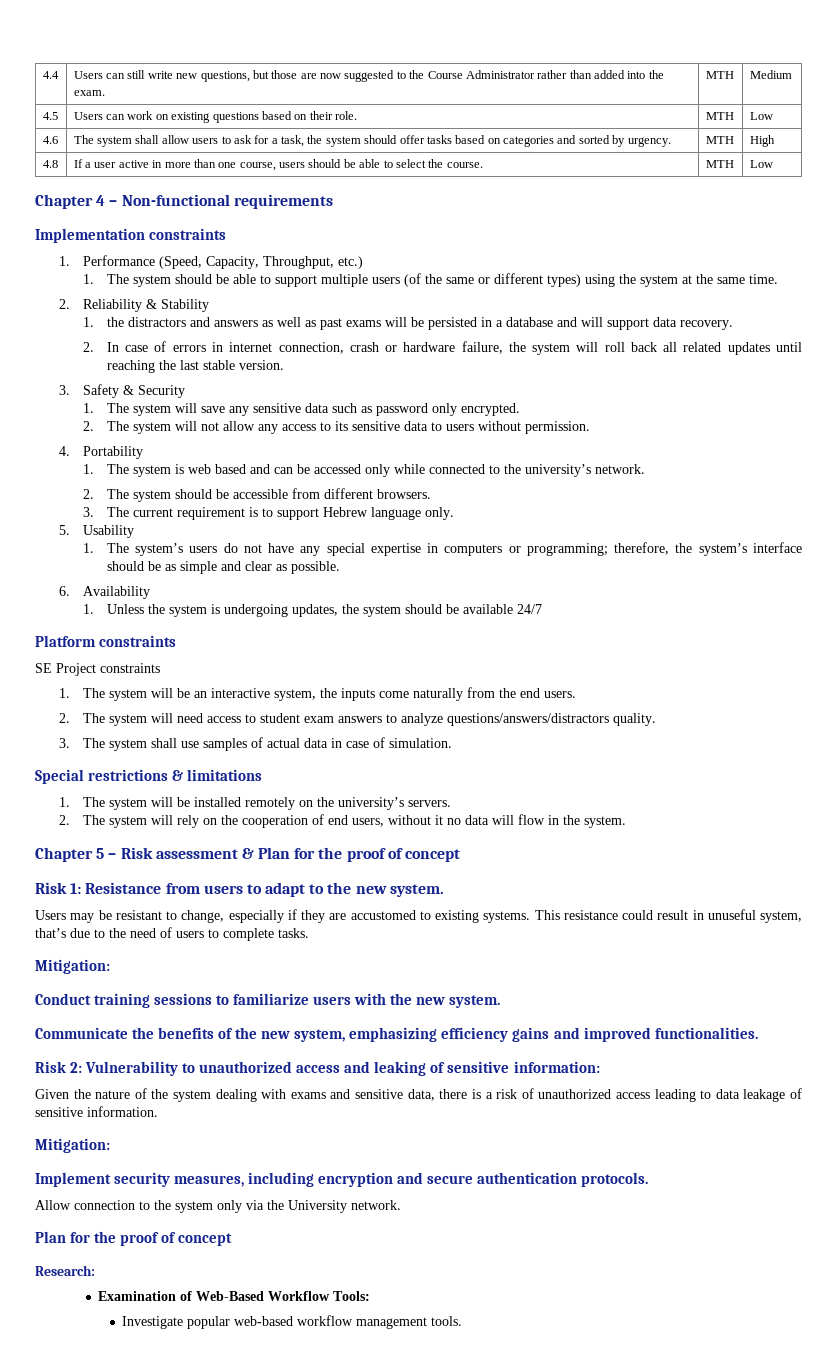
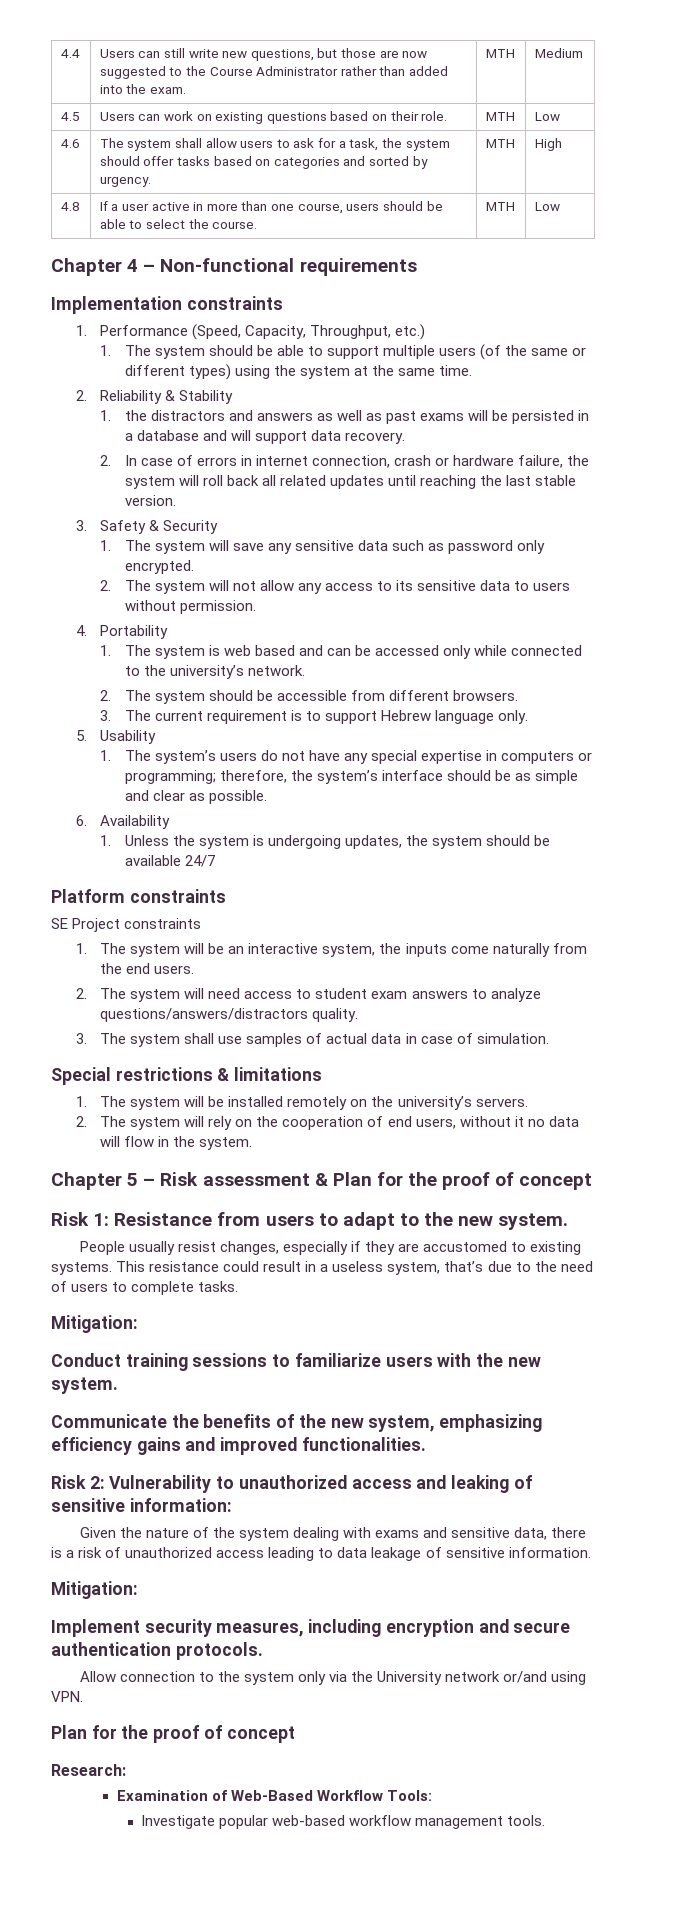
- Users may be resistant to change, especially if they are accustomed to existing systems.
+ People usually resist changes, especially if they are accustomed to existing systems.
- This resistance could result in unuseful system, that’s due to the need of users to complete tasks.
+ This resistance could result in a useless system, that’s due to the need of users to complete tasks.
- Allow connection to the system only via the University network.
+ Allow connection to the system only via the University network or/and using VPN.

